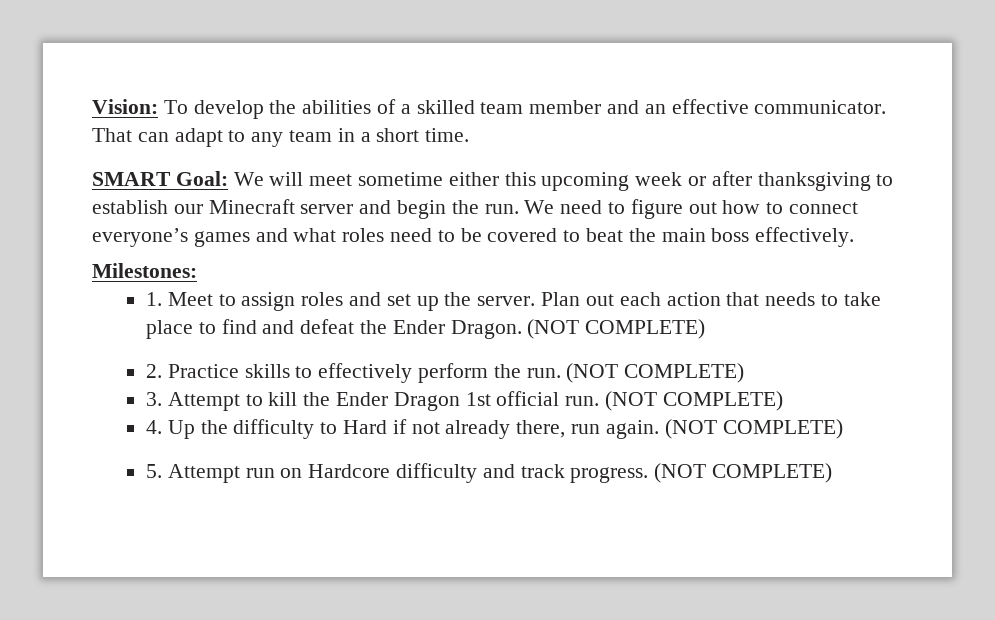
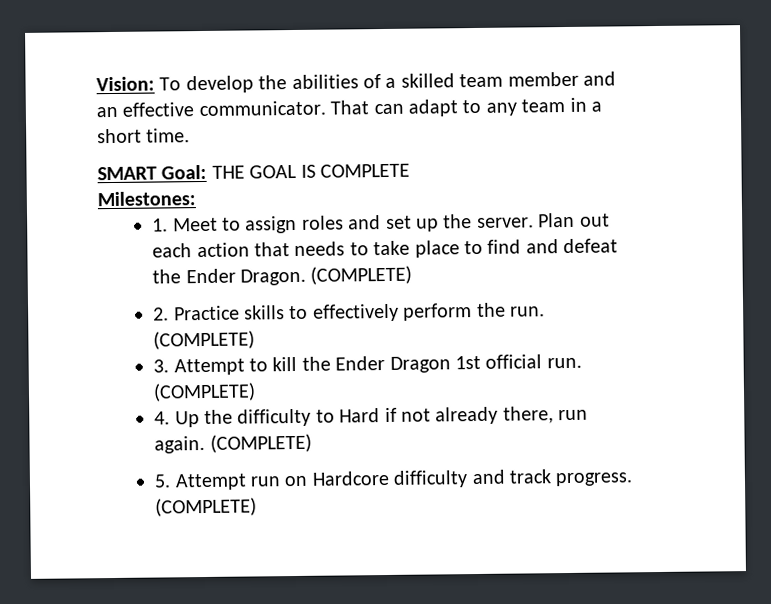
- SMART Goal: We will meet sometime either this upcoming week or after thanksgiving to establish our Minecraft server and begin the run. We need to figure out how to connect everyone’s games and what roles need to be covered to beat the main boss effectively.
+ SMART Goal: THE GOAL IS COMPLETE
- Plan out each action that needs to take place to find and defeat the Ender Dragon. (NOT COMPLETE)
+ Plan out each action that needs to take place to find and defeat the Ender Dragon. (COMPLETE)
- 2. Practice skills to effectively perform the run. (NOT COMPLETE)
+ 2. Practice skills to effectively perform the run. (COMPLETE)
- 3. Attempt to kill the Ender Dragon 1st official run. (NOT COMPLETE)
+ 3. Attempt to kill the Ender Dragon 1st official run. (COMPLETE)
- 4. Up the difficulty to Hard if not already there, run again. (NOT COMPLETE)
+ 4. Up the difficulty to Hard if not already there, run again. (COMPLETE)
- 5. Attempt run on Hardcore difficulty and track progress. (NOT COMPLETE)
+ 5. Attempt run on Hardcore difficulty and track progress. (COMPLETE)

